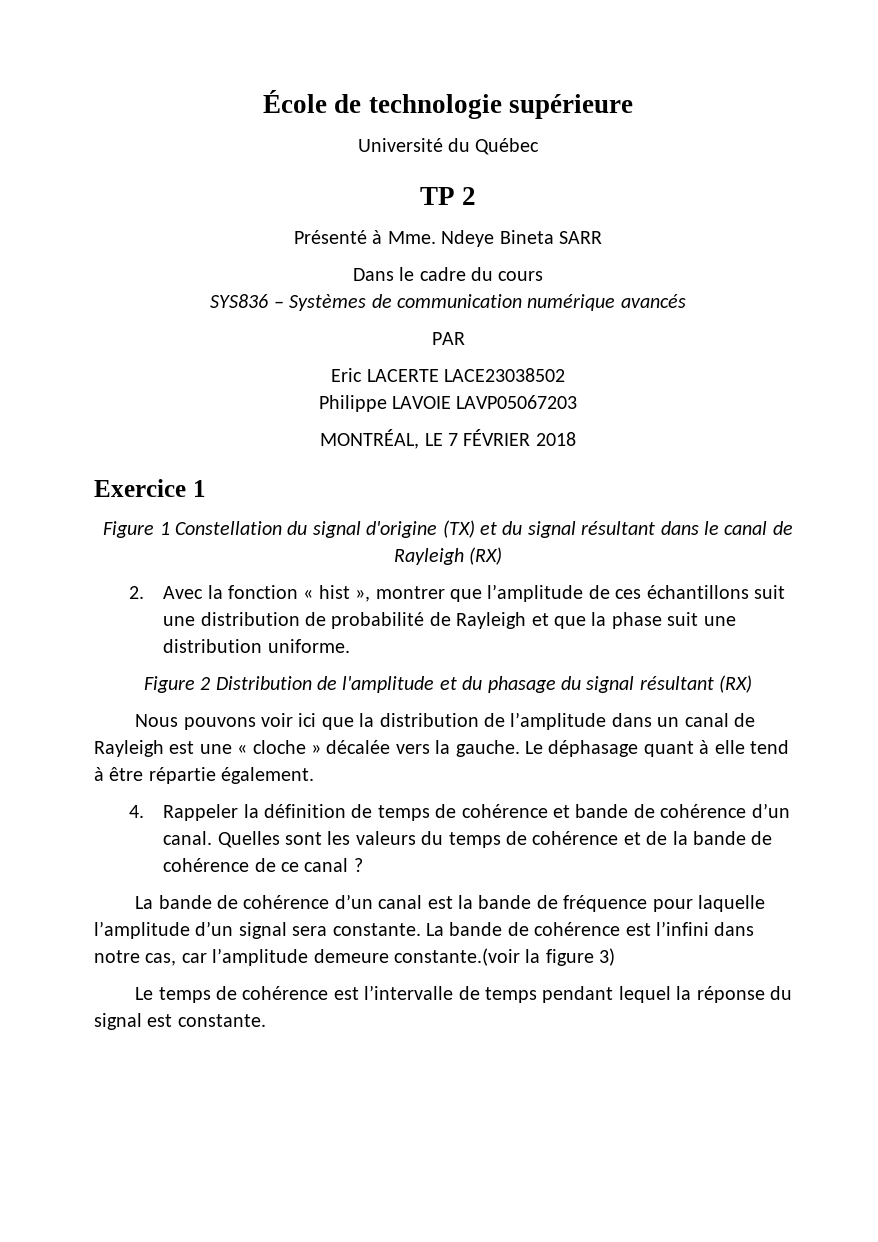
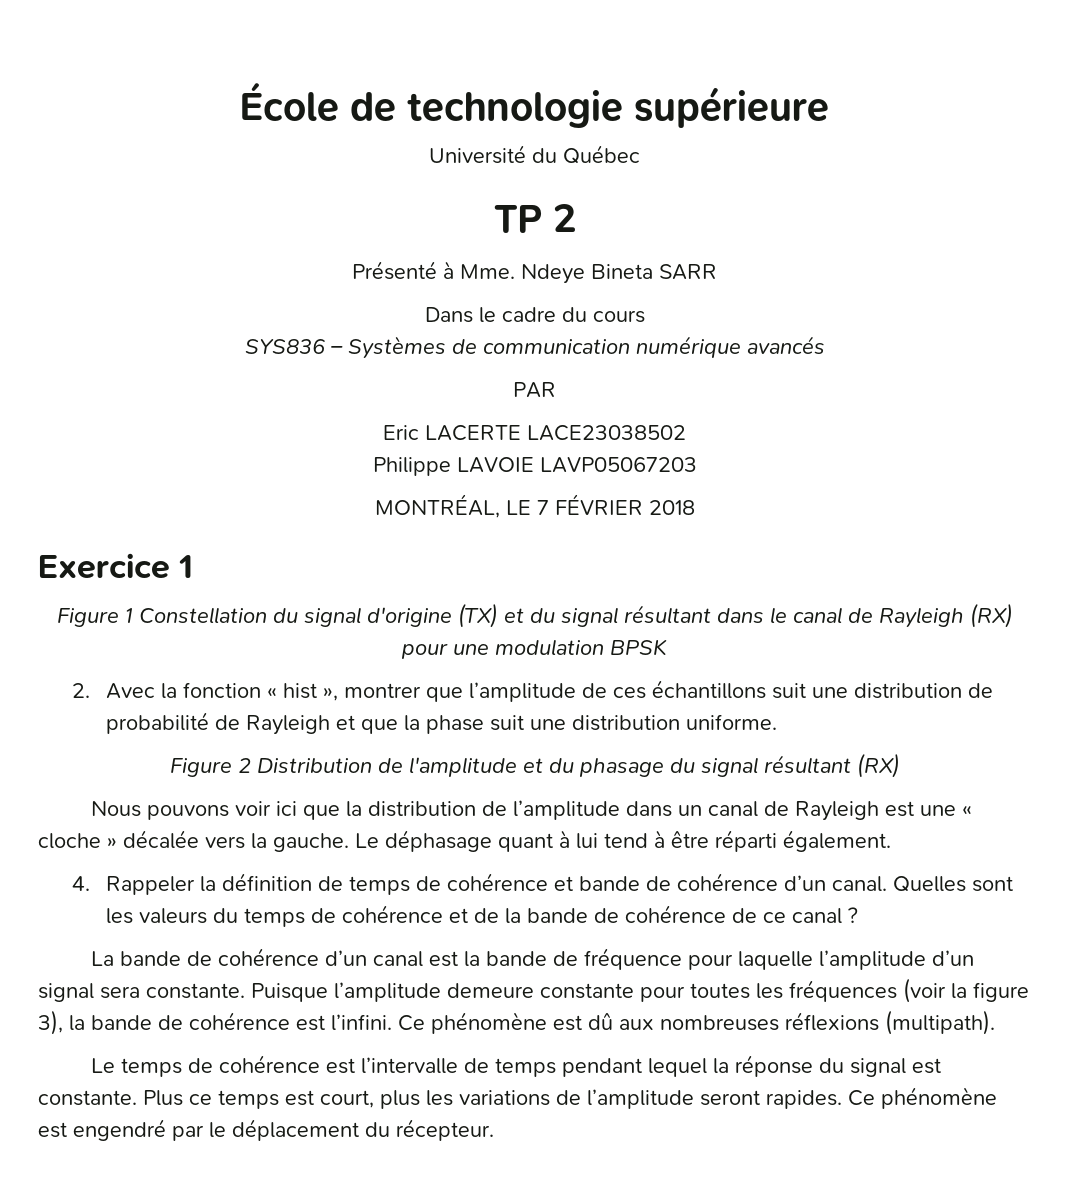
- Figure 1 Constellation du signal d'origine (TX) et du signal résultant dans le canal de Rayleigh (RX)
+ Figure 1 Constellation du signal d'origine (TX) et du signal résultant dans le canal de Rayleigh (RX) pour une modulation BPSK
- Le déphasage quant à elle tend à être répartie également.
+ Le déphasage quant à lui tend à être réparti également.
- La bande de cohérence est l’infini dans notre cas, car l’amplitude demeure constante.(voir la figure 3)
+ Puisque l’amplitude demeure constante pour toutes les fréquences (voir la figure 3), la bande de cohérence est l’infini. Ce phénomène est dû aux nombreuses réflexions (multipath).
+ Plus ce temps est court, plus les variations de l’amplitude seront rapides. Ce phénomène est engendré par le déplacement du récepteur.

